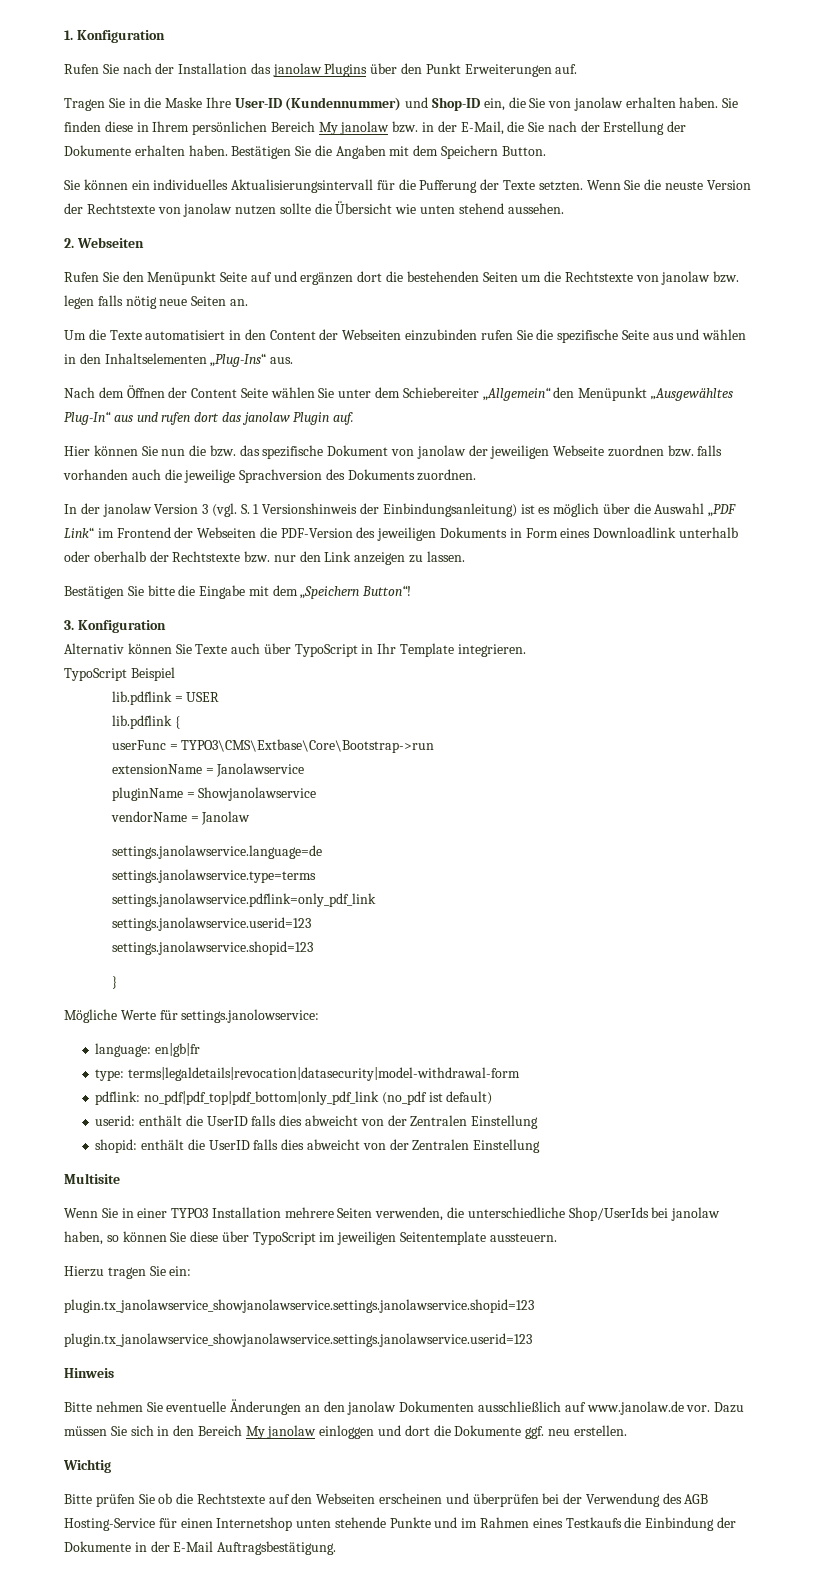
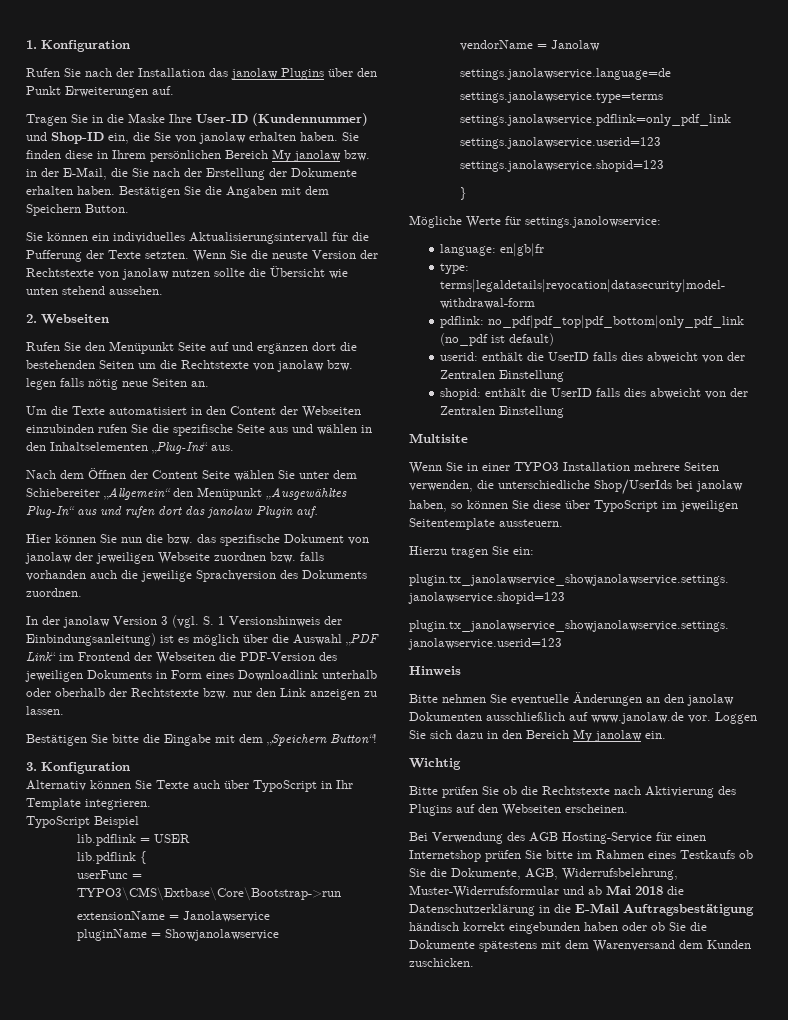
- Dazu müssen Sie sich in den Bereich My janolaw einloggen und dort die Dokumente ggf. neu erstellen.
+ Loggen Sie sich dazu in den Bereich My janolaw ein.
- Bitte prüfen Sie ob die Rechtstexte auf den Webseiten erscheinen und überprüfen bei der Verwendung des AGB Hosting-Service für einen Internetshop unten stehende Punkte und im Rahmen eines Testkaufs die Einbindung der Dokumente in der E-Mail Auftragsbestätigung.
+ Bitte prüfen Sie ob die Rechtstexte nach Aktivierung des Plugins auf den Webseiten erscheinen.
+ Bei Verwendung des AGB Hosting-Service für einen Internetshop prüfen Sie bitte im Rahmen eines Testkaufs ob Sie die Dokumente, AGB, Widerrufsbelehrung, Muster-Widerrufsformular und ab Mai 2018 die Datenschutzerklärung in die E-Mail Auftragsbestätigung händisch korrekt eingebunden haben oder ob Sie die Dokumente spätestens mit dem Warenversand dem Kunden zuschicken.

